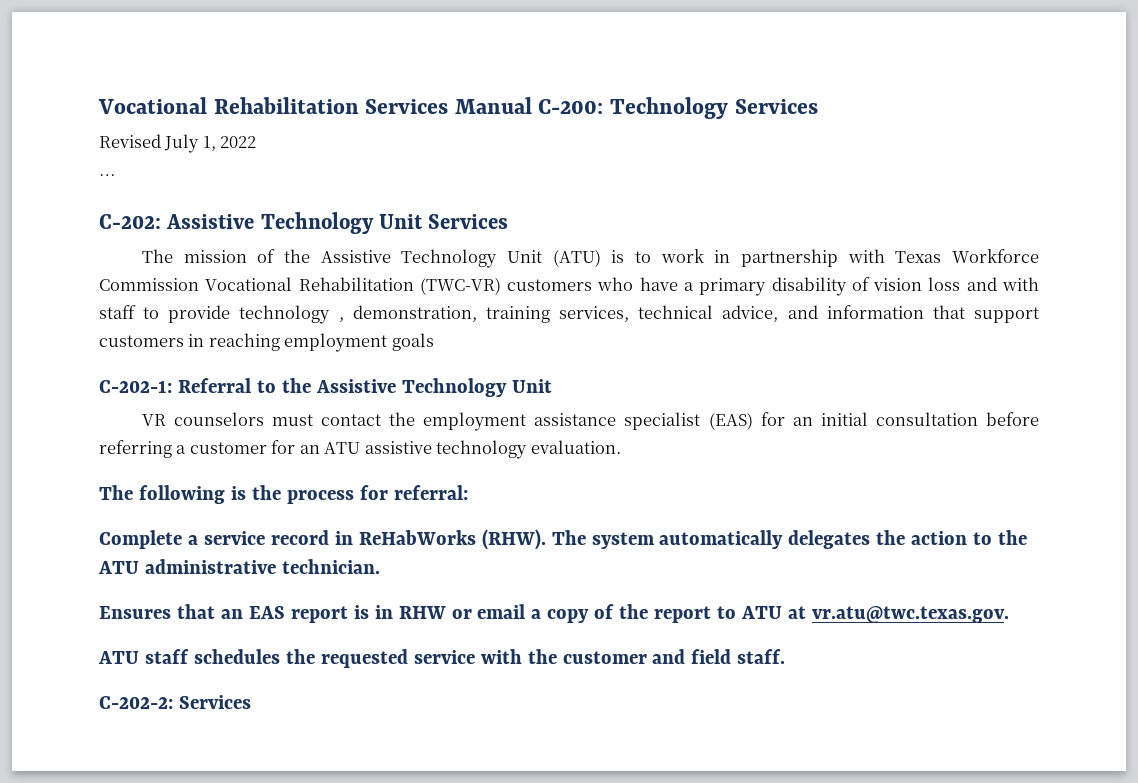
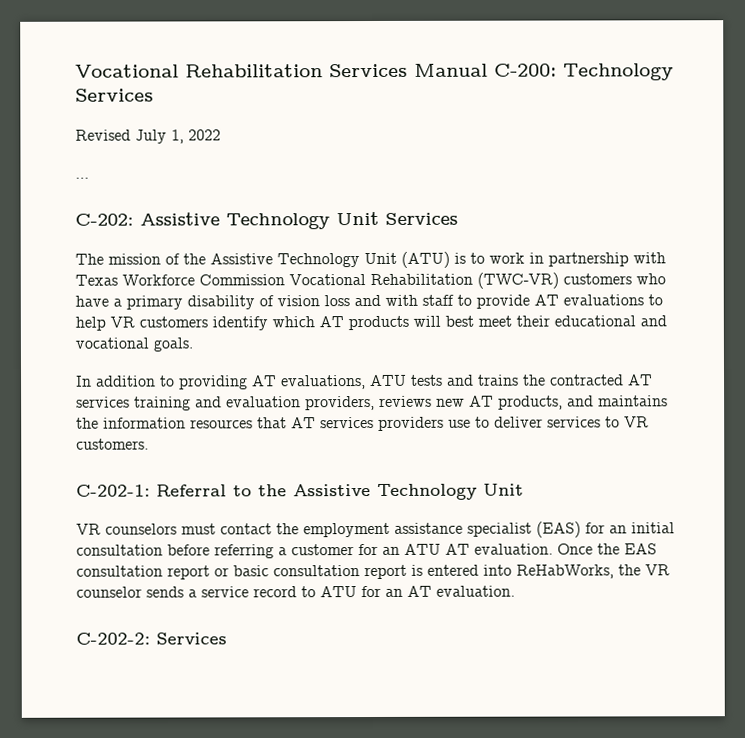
- The mission of the Assistive Technology Unit (ATU) is to work in partnership with Texas Workforce Commission Vocational Rehabilitation (TWC-VR) customers who have a primary disability of vision loss and with staff to provide technology , demonstration, training services, technical advice, and information that support customers in reaching employment goals
+ The mission of the Assistive Technology Unit (ATU) is to work in partnership with Texas Workforce Commission Vocational Rehabilitation (TWC-VR) customers who have a primary disability of vision loss and with staff to provide AT evaluations to help VR customers identify which AT products will best meet their educational and vocational goals.
+ In addition to providing AT evaluations, ATU tests and trains the contracted AT services training and evaluation providers, reviews new AT products, and maintains the information resources that AT services providers use to deliver services to VR customers.
- VR counselors must contact the employment assistance specialist (EAS) for an initial consultation before referring a customer for an ATU assistive technology evaluation.
- The following is the process for referral:
- Complete a service record in ReHabWorks (RHW). The system automatically delegates the action to the ATU administrative technician.
- Ensures that an EAS report is in RHW or email a copy of the report to ATU at vr.atu@twc.texas.gov.
- ATU staff schedules the requested service with the customer and field staff.
+ VR counselors must contact the employment assistance specialist (EAS) for an initial consultation before referring a customer for an ATU AT evaluation. Once the EAS consultation report or basic consultation report is entered into ReHabWorks, the VR counselor sends a service record to ATU for an AT evaluation.

